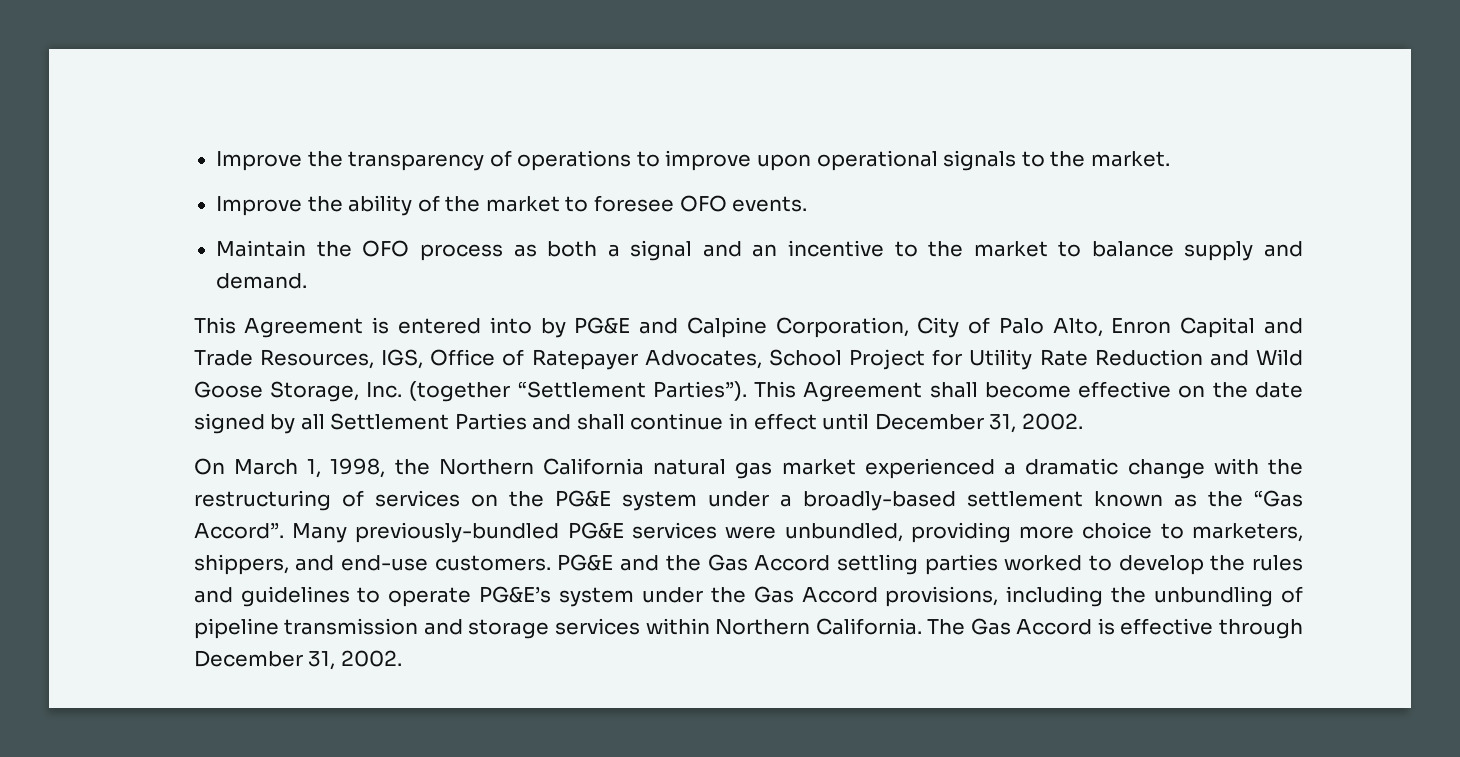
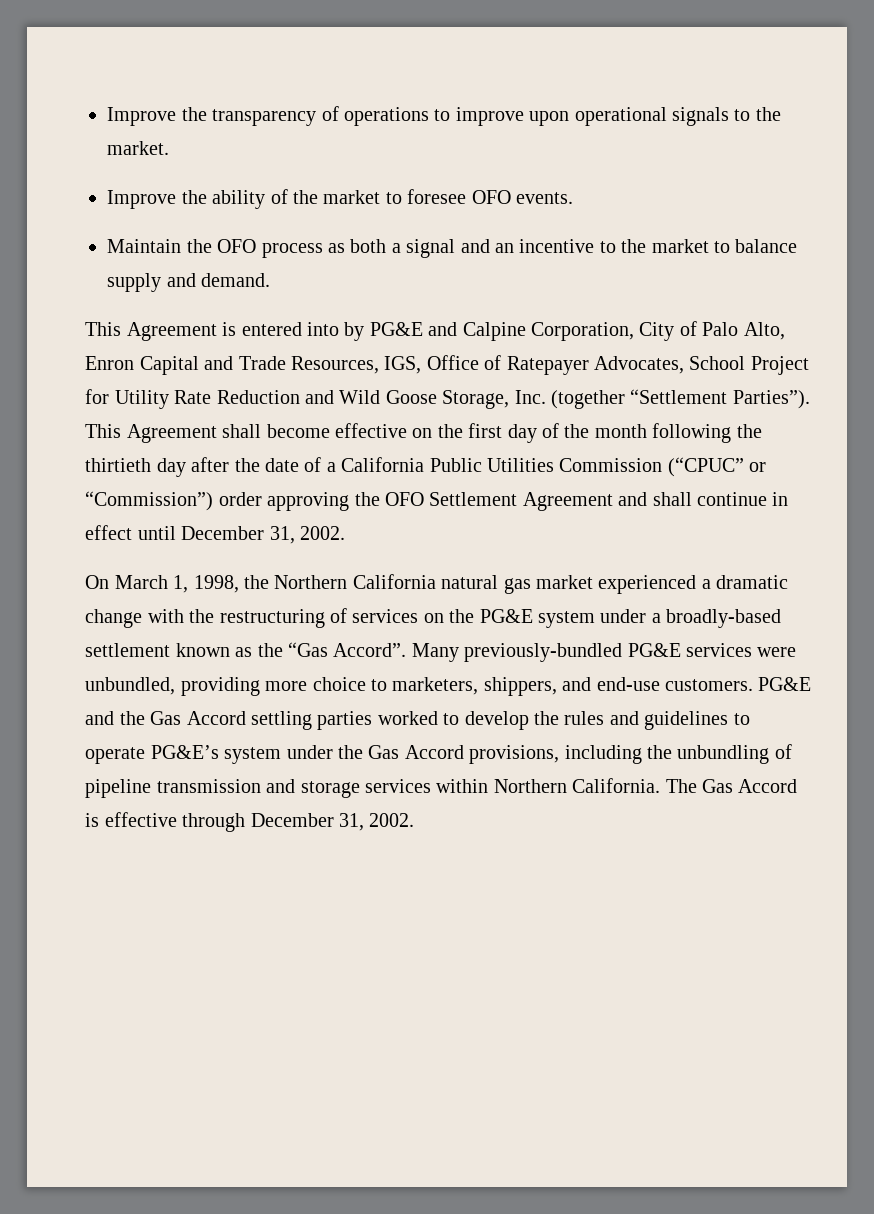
- This Agreement shall become effective on the date signed by all Settlement Parties and shall continue in effect until December 31, 2002.
+ This Agreement shall become effective on the first day of the month following the thirtieth day after the date of a California Public Utilities Commission (“CPUC” or “Commission”) order approving the OFO Settlement Agreement and shall continue in effect until December 31, 2002.

